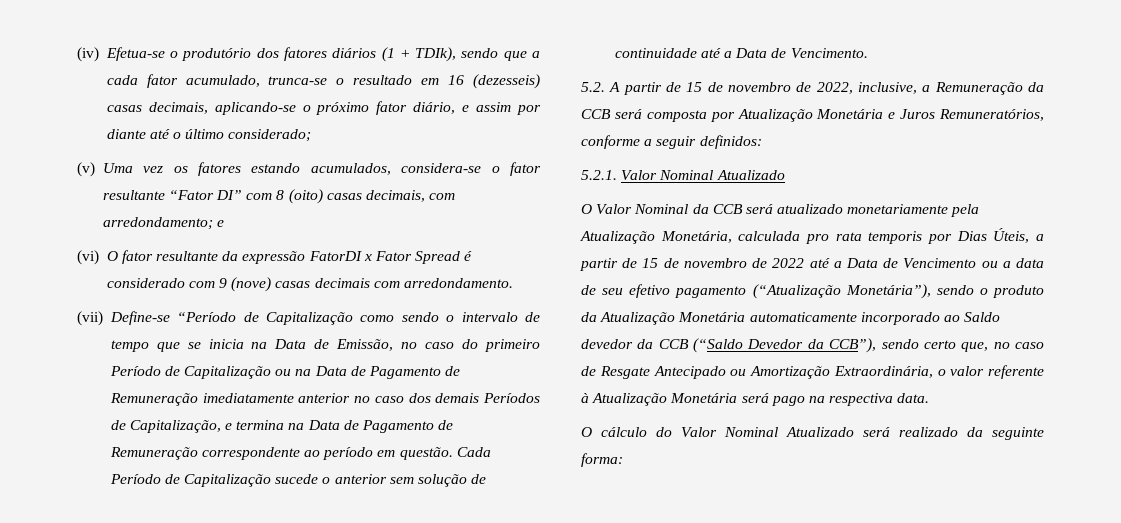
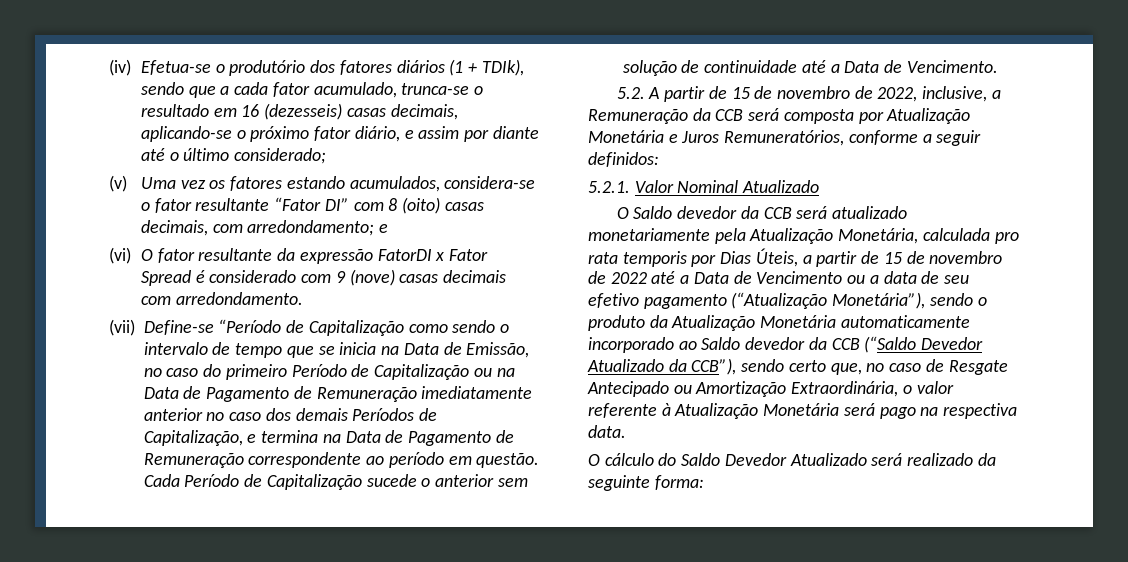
- O Valor Nominal da CCB será atualizado monetariamente pela Atualização Monetária, calculada pro rata temporis por Dias Úteis, a partir de 15 de novembro de 2022 até a Data de Vencimento ou a data de seu efetivo pagamento (“Atualização Monetária”), sendo o produto da Atualização Monetária automaticamente incorporado ao Saldo devedor da CCB (“Saldo Devedor da CCB”), sendo certo que, no caso de Resgate Antecipado ou Amortização Extraordinária, o valor referente à Atualização Monetária será pago na respectiva data.
+ O Saldo devedor da CCB será atualizado monetariamente pela Atualização Monetária, calculada pro rata temporis por Dias Úteis, a partir de 15 de novembro de 2022 até a Data de Vencimento ou a data de seu efetivo pagamento (“Atualização Monetária”), sendo o produto da Atualização Monetária automaticamente incorporado ao Saldo devedor da CCB (“Saldo Devedor Atualizado da CCB”), sendo certo que, no caso de Resgate Antecipado ou Amortização Extraordinária, o valor referente à Atualização Monetária será pago na respectiva data.
- O cálculo do Valor Nominal Atualizado será realizado da seguinte forma:
+ O cálculo do Saldo Devedor Atualizado será realizado da seguinte forma:

